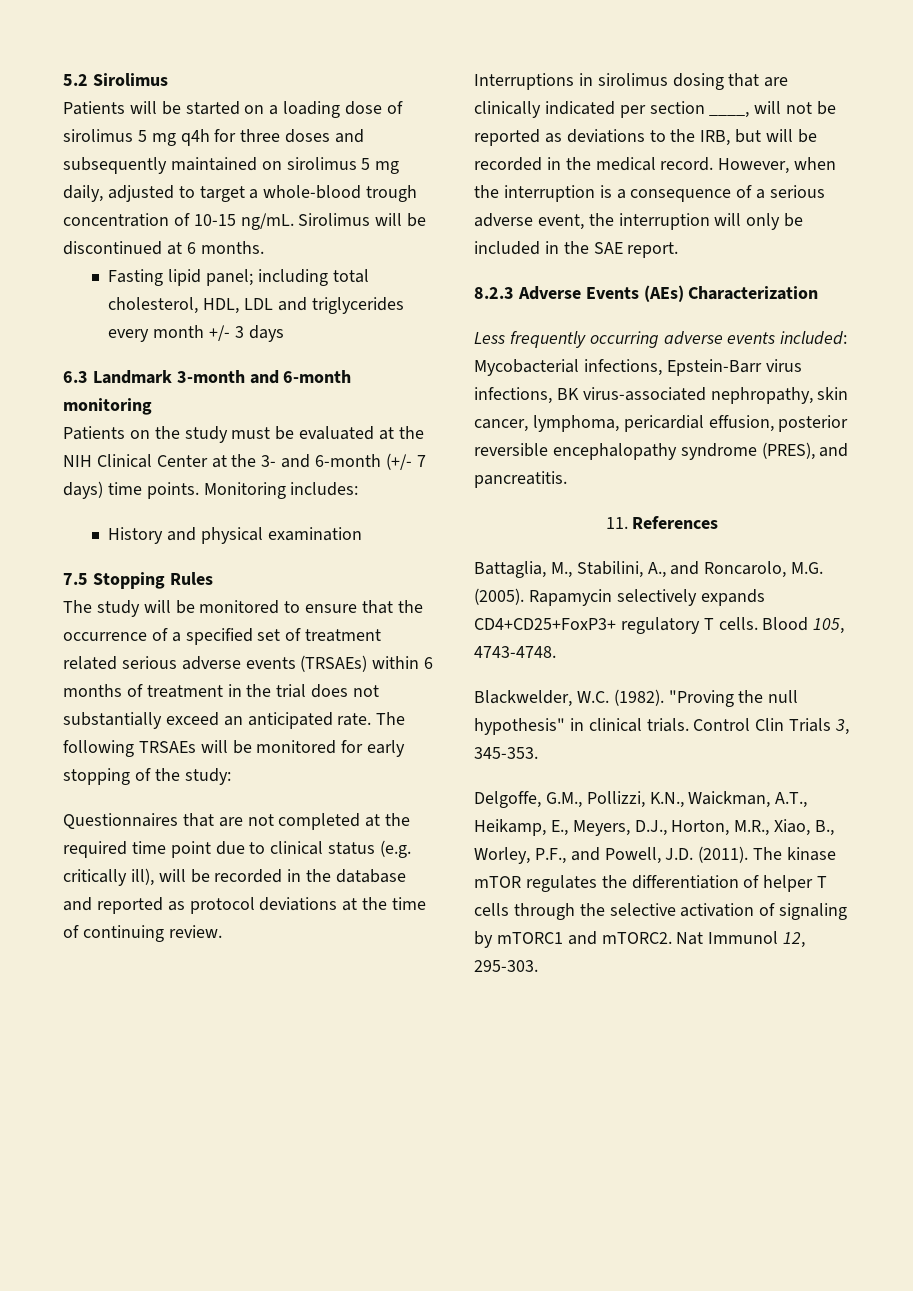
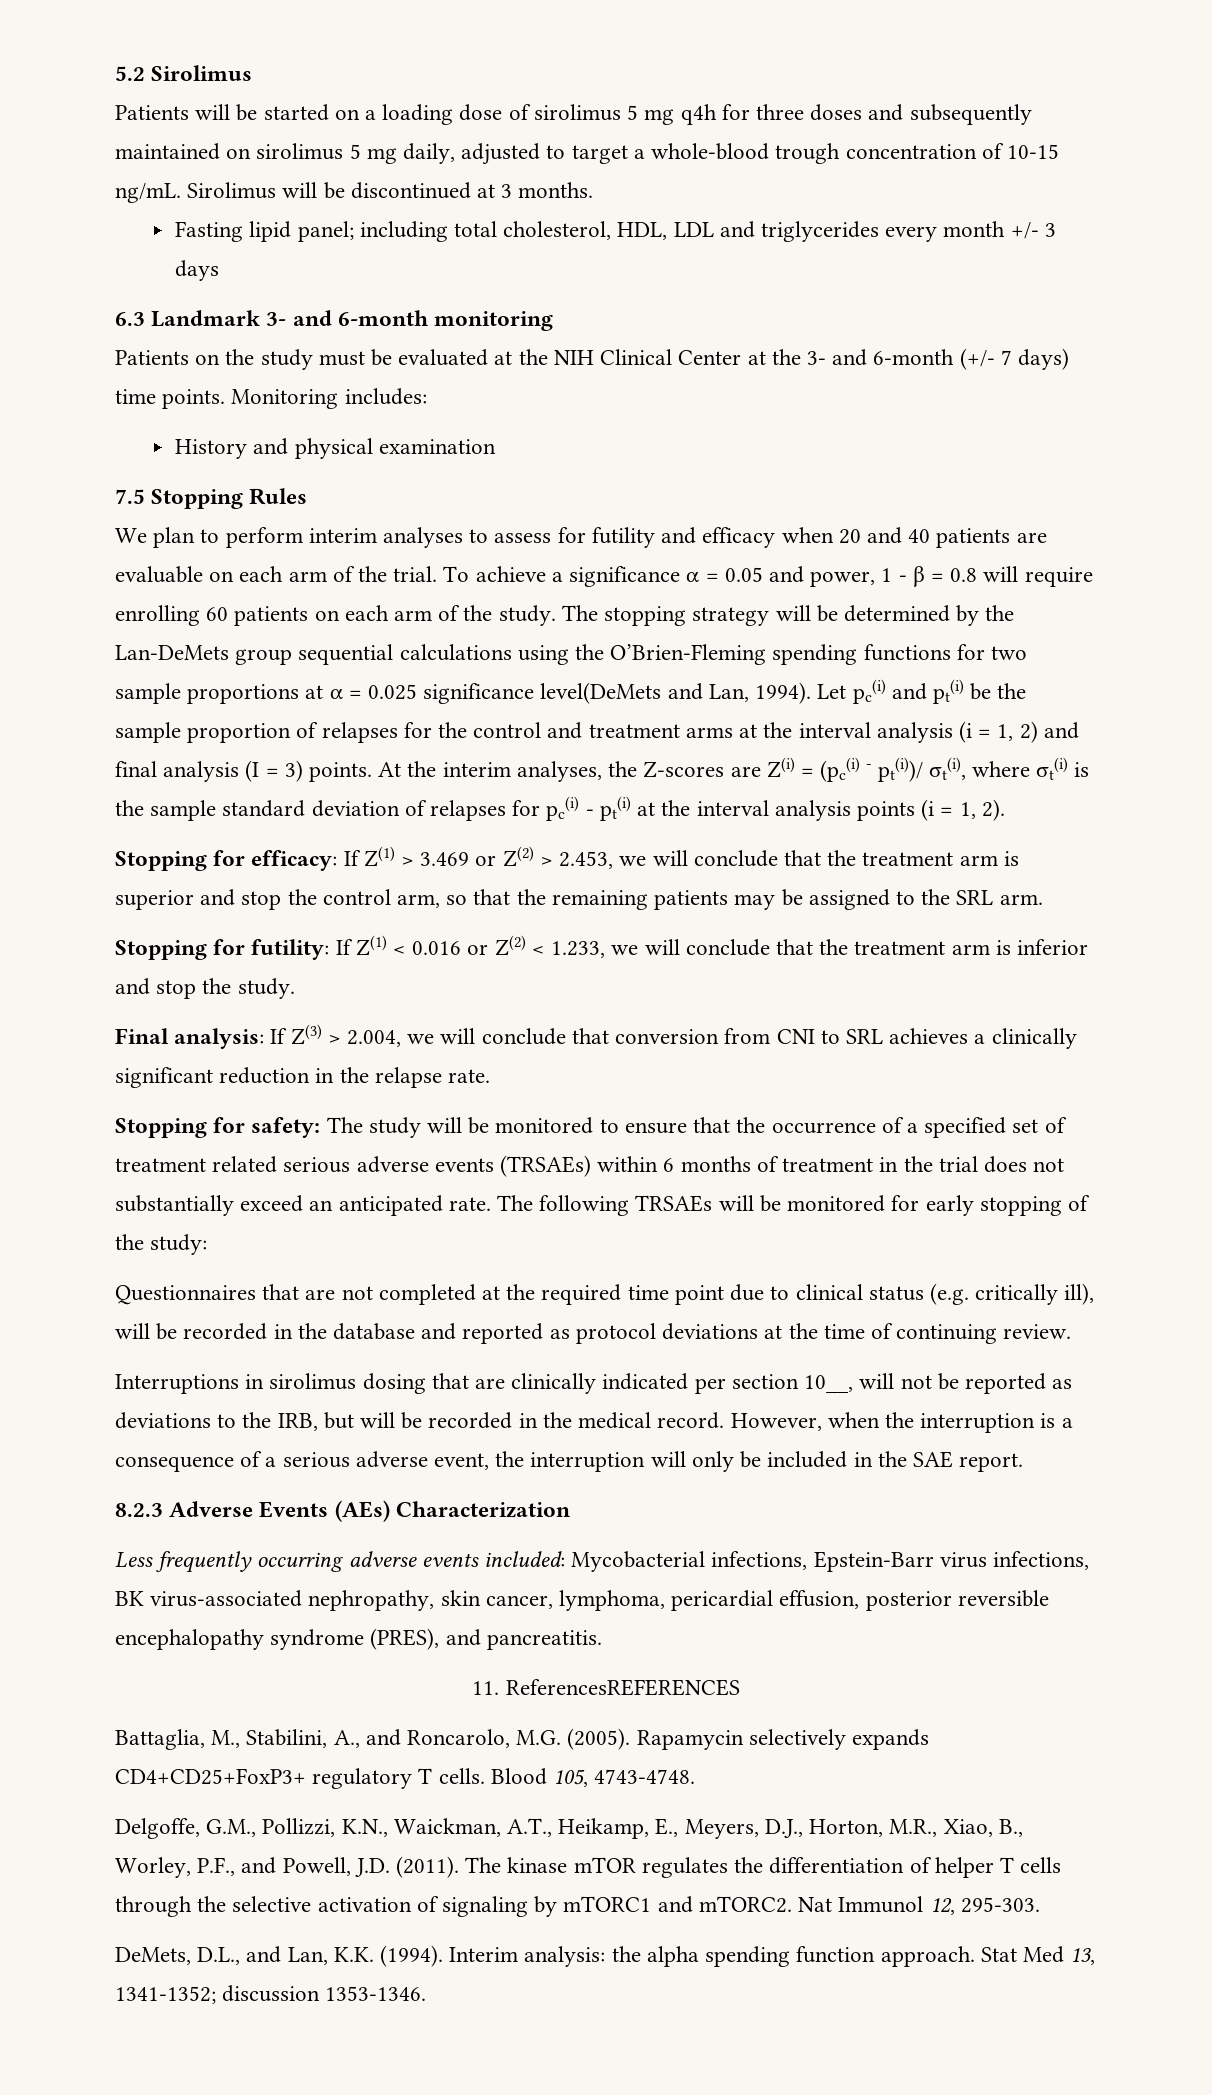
- Sirolimus will be discontinued at 6 months.
+ Sirolimus will be discontinued at 3 months.
- 6.3 Landmark 3-month and 6-month monitoring
+ 6.3 Landmark 3- and 6-month monitoring
- The study will be monitored to ensure that the occurrence of a specified set of treatment related serious adverse events (TRSAEs) within 6 months of treatment in the trial does not substantially exceed an anticipated rate.
+ We plan to perform interim analyses to assess for futility and efficacy when 20 and 40 patients are evaluable on each arm of the trial. To achieve a significance α = 0.05 and power, 1 - β = 0.8 will require enrolling 60 patients on each arm of the study. The stopping strategy will be determined by the Lan-DeMets group sequential calculations using the O’Brien-Fleming spending functions for two sample proportions at α = 0.025 significance level(DeMets and Lan, 1994). Let pc(i) and pt(i) be the sample proportion of relapses for the control and treatment arms at the interval analysis (i = 1, 2) and final analysis (I = 3) points. At the interim analyses, the Z-scores are Z(i) = (pc(i) - pt(i))/ σt(i), where σt(i) is the sample standard deviation of relapses for pc(i) - pt(i) at the interval analysis points (i = 1, 2).
+ Stopping for efficacy: If Z(1) > 3.469 or Z(2) > 2.453, we will conclude that the treatment arm is superior and stop the control arm, so that the remaining patients may be assigned to the SRL arm.
+ Stopping for futility: If Z(1) < 0.016 or Z(2) < 1.233, we will conclude that the treatment arm is inferior and stop the study.
+ Final analysis: If Z(3) > 2.004, we will conclude that conversion from CNI to SRL achieves a clinically significant reduction in the relapse rate.
+ Stopping for safety: The study will be monitored to ensure that the occurrence of a specified set of treatment related serious adverse events (TRSAEs) within 6 months of treatment in the trial does not substantially exceed an anticipated rate.
- Interruptions in sirolimus dosing that are clinically indicated per section ____, will not be reported as deviations to the IRB, but will be recorded in the medical record.
+ Interruptions in sirolimus dosing that are clinically indicated per section 10__, will not be reported as deviations to the IRB, but will be recorded in the medical record.
- 11. References
+ 11. ReferencesREFERENCES
- Blackwelder, W.C. (1982). "Proving the null hypothesis" in clinical trials. Control Clin Trials 3, 345-353.
+ DeMets, D.L., and Lan, K.K. (1994). Interim analysis: the alpha spending function approach. Stat Med 13, 1341-1352; discussion 1353-1346.

